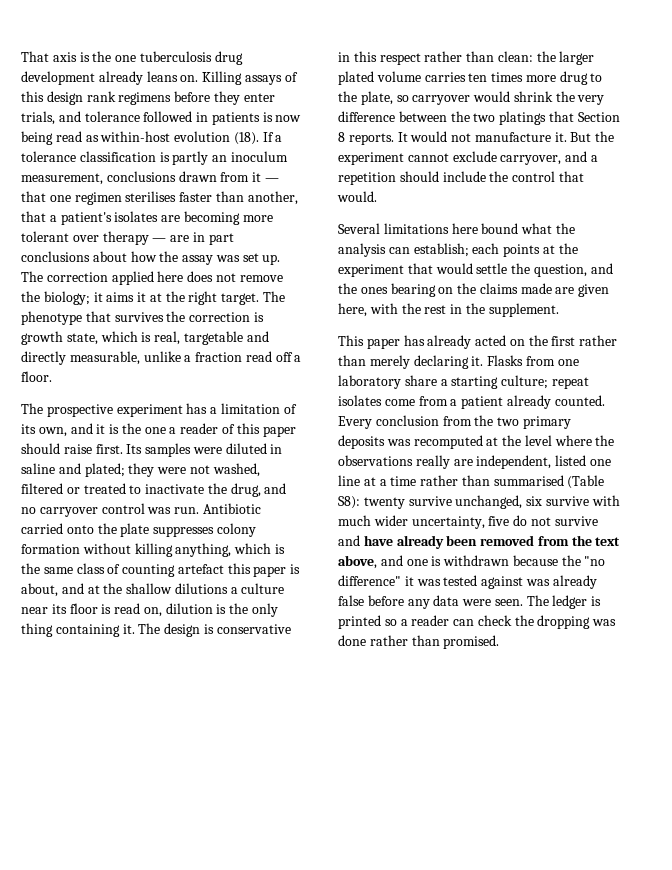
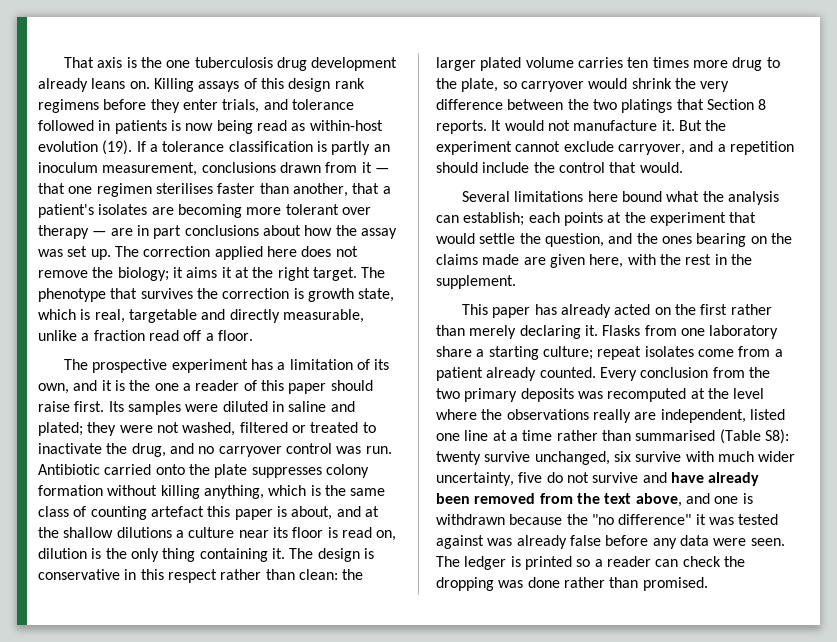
- Killing assays of this design rank regimens before they enter trials, and tolerance followed in patients is now being read as within-host evolution (18).
+ Killing assays of this design rank regimens before they enter trials, and tolerance followed in patients is now being read as within-host evolution (19).

